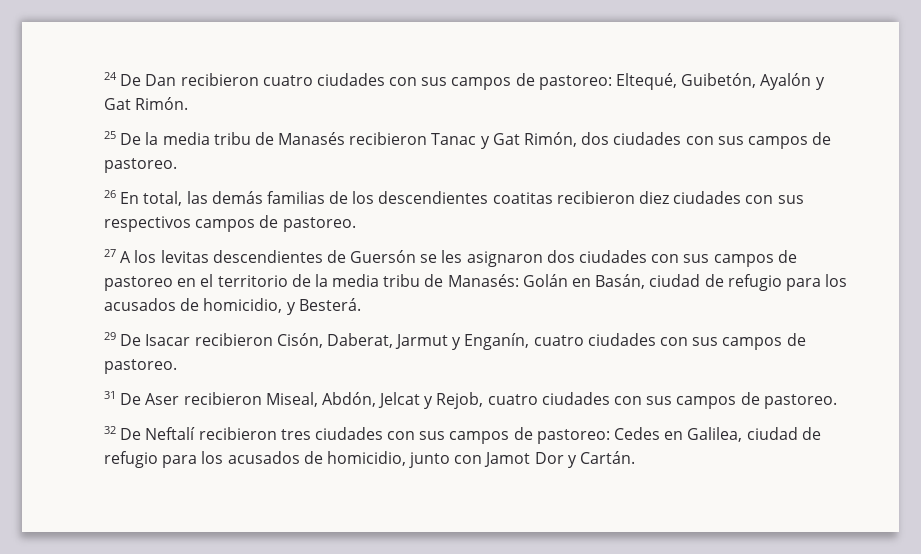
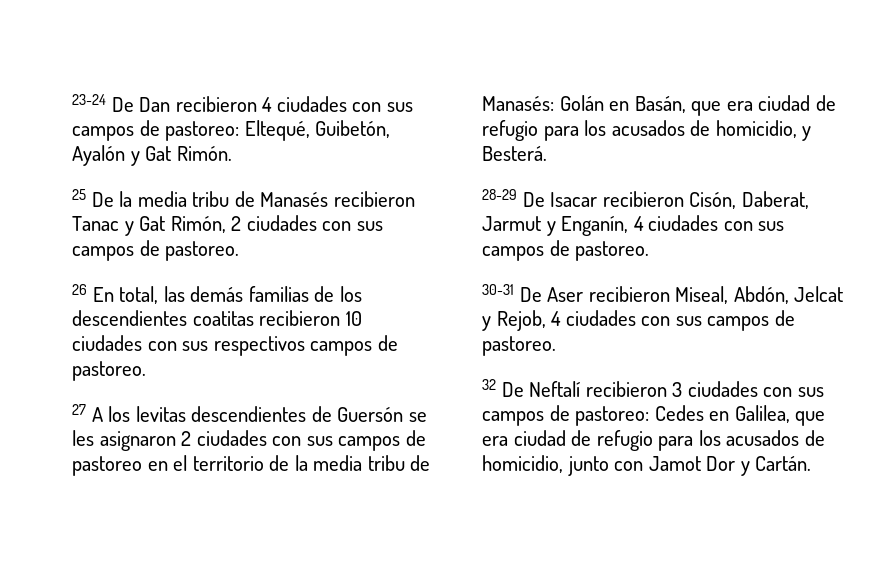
- 24 De Dan recibieron cuatro ciudades con sus campos de pastoreo: Eltequé, Guibetón, Ayalón y Gat Rimón.
+ 23-24 De Dan recibieron 4 ciudades con sus campos de pastoreo: Eltequé, Guibetón, Ayalón y Gat Rimón.
- 25 De la media tribu de Manasés recibieron Tanac y Gat Rimón, dos ciudades con sus campos de pastoreo.
+ 25 De la media tribu de Manasés recibieron Tanac y Gat Rimón, 2 ciudades con sus campos de pastoreo.
- 26 En total, las demás familias de los descendientes coatitas recibieron diez ciudades con sus respectivos campos de pastoreo.
+ 26 En total, las demás familias de los descendientes coatitas recibieron 10 ciudades con sus respectivos campos de pastoreo.
- 27 A los levitas descendientes de Guersón se les asignaron dos ciudades con sus campos de pastoreo en el territorio de la media tribu de Manasés: Golán en Basán, ciudad de refugio para los acusados de homicidio, y Besterá.
+ 27 A los levitas descendientes de Guersón se les asignaron 2 ciudades con sus campos de pastoreo en el territorio de la media tribu de Manasés: Golán en Basán, que era ciudad de refugio para los acusados de homicidio, y Besterá.
- 29 De Isacar recibieron Cisón, Daberat, Jarmut y Enganín, cuatro ciudades con sus campos de pastoreo.
- 31 De Aser recibieron Miseal, Abdón, Jelcat y Rejob, cuatro ciudades con sus campos de pastoreo.
+ 28-29 De Isacar recibieron Cisón, Daberat, Jarmut y Enganín, 4 ciudades con sus campos de pastoreo.
+ 30-31 De Aser recibieron Miseal, Abdón, Jelcat y Rejob, 4 ciudades con sus campos de pastoreo.
- 32 De Neftalí recibieron tres ciudades con sus campos de pastoreo: Cedes en Galilea, ciudad de refugio para los acusados de homicidio, junto con Jamot Dor y Cartán.
+ 32 De Neftalí recibieron 3 ciudades con sus campos de pastoreo: Cedes en Galilea, que era ciudad de refugio para los acusados de homicidio, junto con Jamot Dor y Cartán.

